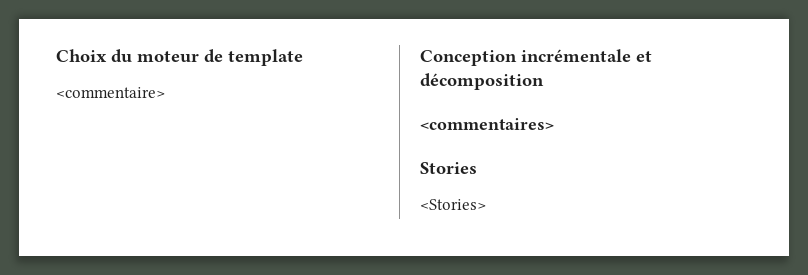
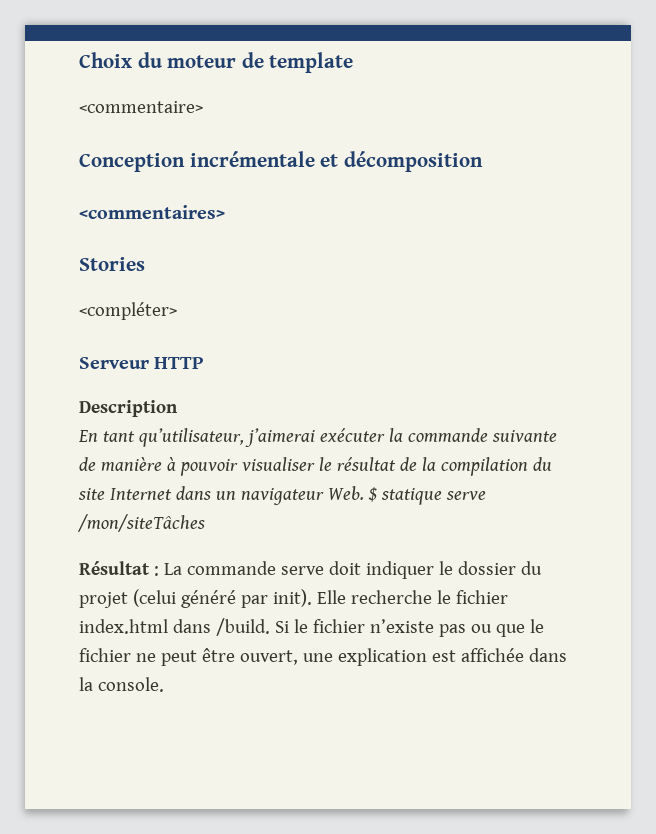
- <Stories>
+ <compléter>
+ Serveur HTTP
+ Description
+ En tant qu’utilisateur, j’aimerai exécuter la commande suivante de manière à pouvoir visualiser le résultat de la compilation du site Internet dans un navigateur Web. $ statique serve /mon/siteTâches
+ Résultat : La commande serve doit indiquer le dossier du projet (celui généré par init). Elle recherche le fichier index.html dans /build. Si le fichier n’existe pas ou que le fichier ne peut être ouvert, une explication est affichée dans la console.

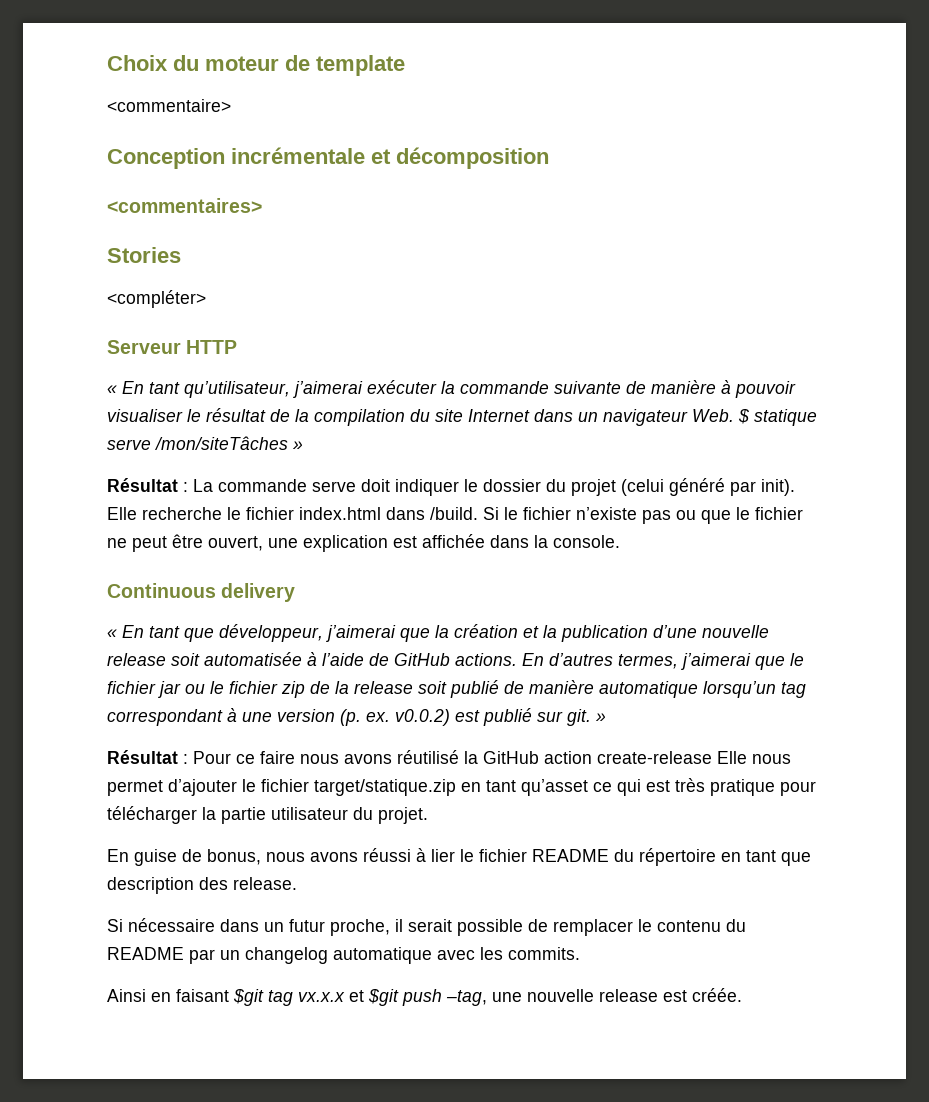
- Description
- En tant qu’utilisateur, j’aimerai exécuter la commande suivante de manière à pouvoir visualiser le résultat de la compilation du site Internet dans un navigateur Web. $ statique serve /mon/siteTâches
+ « En tant qu’utilisateur, j’aimerai exécuter la commande suivante de manière à pouvoir visualiser le résultat de la compilation du site Internet dans un navigateur Web. $ statique serve /mon/siteTâches »
+ Continuous delivery
+ « En tant que développeur, j’aimerai que la création et la publication d’une nouvelle release soit automatisée à l’aide de GitHub actions. En d’autres termes, j’aimerai que le fichier jar ou le fichier zip de la release soit publié de manière automatique lorsqu’un tag correspondant à une version (p. ex. v0.0.2) est publié sur git. »
+ Résultat : Pour ce faire nous avons réutilisé la GitHub action create-release Elle nous permet d’ajouter le fichier target/statique.zip en tant qu’asset ce qui est très pratique pour télécharger la partie utilisateur du projet.
+ En guise de bonus, nous avons réussi à lier le fichier README du répertoire en tant que description des release.
+ Si nécessaire dans un futur proche, il serait possible de remplacer le contenu du README par un changelog automatique avec les commits.
+ Ainsi en faisant $git tag vx.x.x et $git push –tag, une nouvelle release est créée.

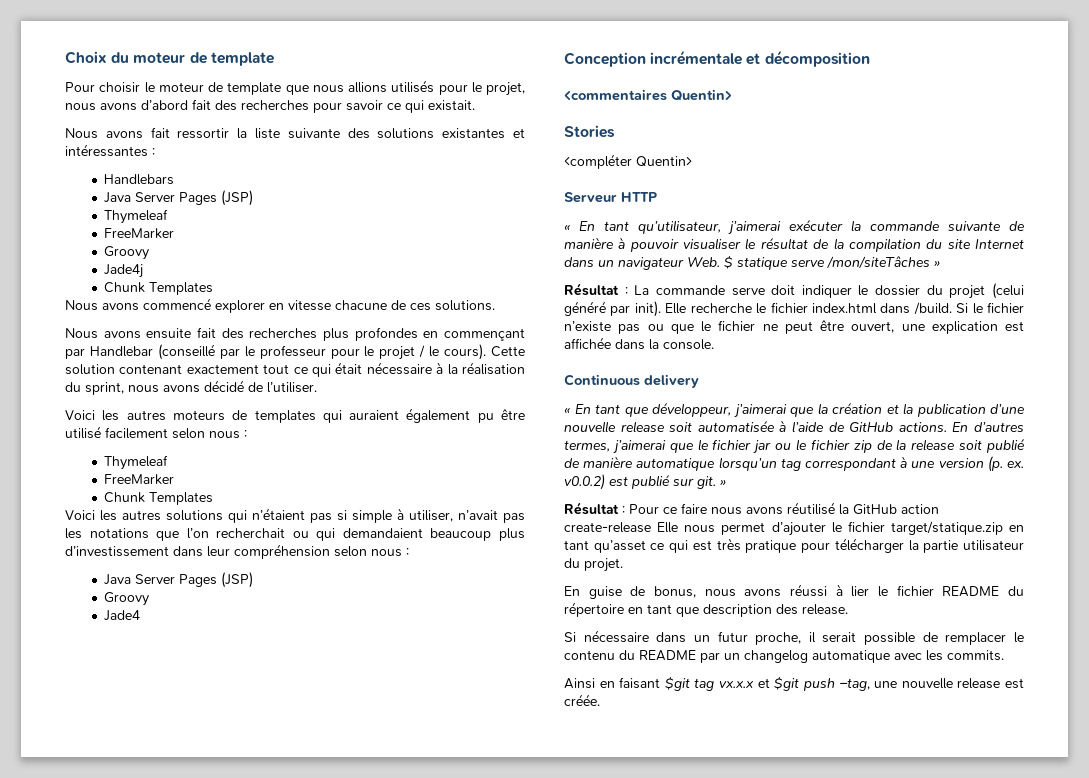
- <commentaire>
+ Pour choisir le moteur de template que nous allions utilisés pour le projet, nous avons d’abord fait des recherches pour savoir ce qui existait.
+ Nous avons fait ressortir la liste suivante des solutions existantes et intéressantes :
+ Handlebars
+ Java Server Pages (JSP)
+ Thymeleaf
+ FreeMarker
+ Groovy
+ Jade4j
+ Chunk Templates
+ Nous avons commencé explorer en vitesse chacune de ces solutions.
+ Nous avons ensuite fait des recherches plus profondes en commençant par Handlebar (conseillé par le professeur pour le projet / le cours). Cette solution contenant exactement tout ce qui était nécessaire à la réalisation du sprint, nous avons décidé de l’utiliser.
+ Voici les autres moteurs de templates qui auraient également pu être utilisé facilement selon nous :
+ Thymeleaf
+ FreeMarker
+ Chunk Templates
+ Voici les autres solutions qui n’étaient pas si simple à utiliser, n’avait pas les notations que l’on recherchait ou qui demandaient beaucoup plus d’investissement dans leur compréhension selon nous :
+ Java Server Pages (JSP)
+ Groovy
+ Jade4
- <commentaires>
+ <commentaires Quentin>
- <compléter>
+ <compléter Quentin>

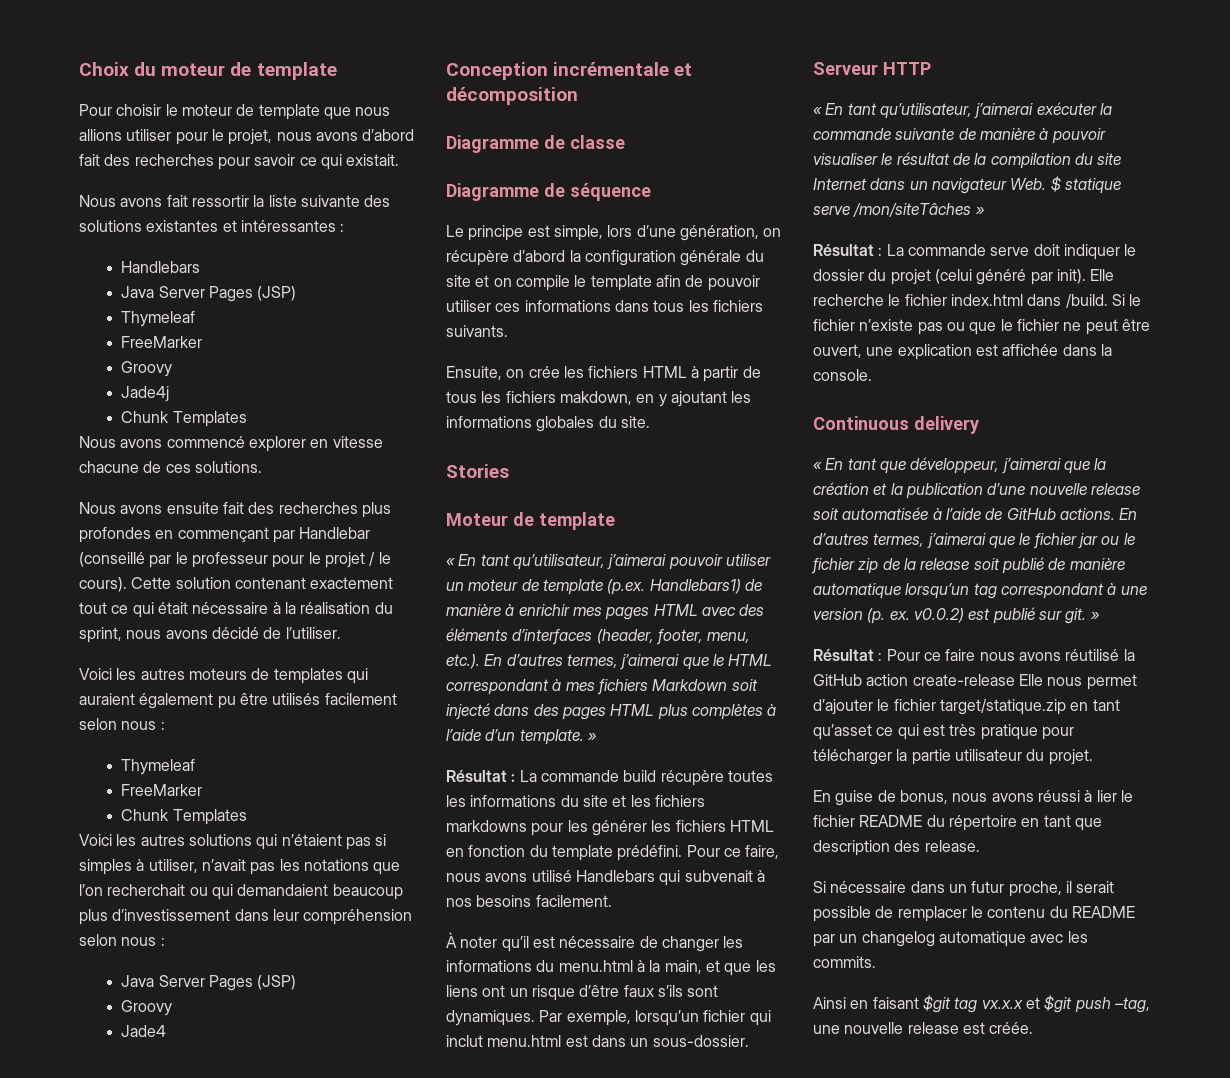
- Pour choisir le moteur de template que nous allions utilisés pour le projet, nous avons d’abord fait des recherches pour savoir ce qui existait.
+ Pour choisir le moteur de template que nous allions utiliser pour le projet, nous avons d’abord fait des recherches pour savoir ce qui existait.
- Voici les autres moteurs de templates qui auraient également pu être utilisé facilement selon nous :
+ Voici les autres moteurs de templates qui auraient également pu être utilisés facilement selon nous :
- Voici les autres solutions qui n’étaient pas si simple à utiliser, n’avait pas les notations que l’on recherchait ou qui demandaient beaucoup plus d’investissement dans leur compréhension selon nous :
+ Voici les autres solutions qui n’étaient pas si simples à utiliser, n’avait pas les notations que l’on recherchait ou qui demandaient beaucoup plus d’investissement dans leur compréhension selon nous :
- <commentaires Quentin>
+ Diagramme de classe
+ Diagramme de séquence
+ Le principe est simple, lors d’une génération, on récupère d’abord la configuration générale du site et on compile le template afin de pouvoir utiliser ces informations dans tous les fichiers suivants.
+ Ensuite, on crée les fichiers HTML à partir de tous les fichiers makdown, en y ajoutant les informations globales du site.
  Stories
- <compléter Quentin>
+ Moteur de template
+ « En tant qu’utilisateur, j’aimerai pouvoir utiliser un moteur de template (p.ex. Handlebars1) de manière à enrichir mes pages HTML avec des éléments d’interfaces (header, footer, menu, etc.). En d’autres termes, j’aimerai que le HTML correspondant à mes fichiers Markdown soit injecté dans des pages HTML plus complètes à l’aide d’un template. »
+ Résultat : La commande build récupère toutes les informations du site et les fichiers markdowns pour les générer les fichiers HTML en fonction du template prédéfini. Pour ce faire, nous avons utilisé Handlebars qui subvenait à nos besoins facilement.
+ À noter qu’il est nécessaire de changer les informations du menu.html à la main, et que les liens ont un risque d’être faux s’ils sont dynamiques. Par exemple, lorsqu’un fichier qui inclut menu.html est dans un sous-dossier.

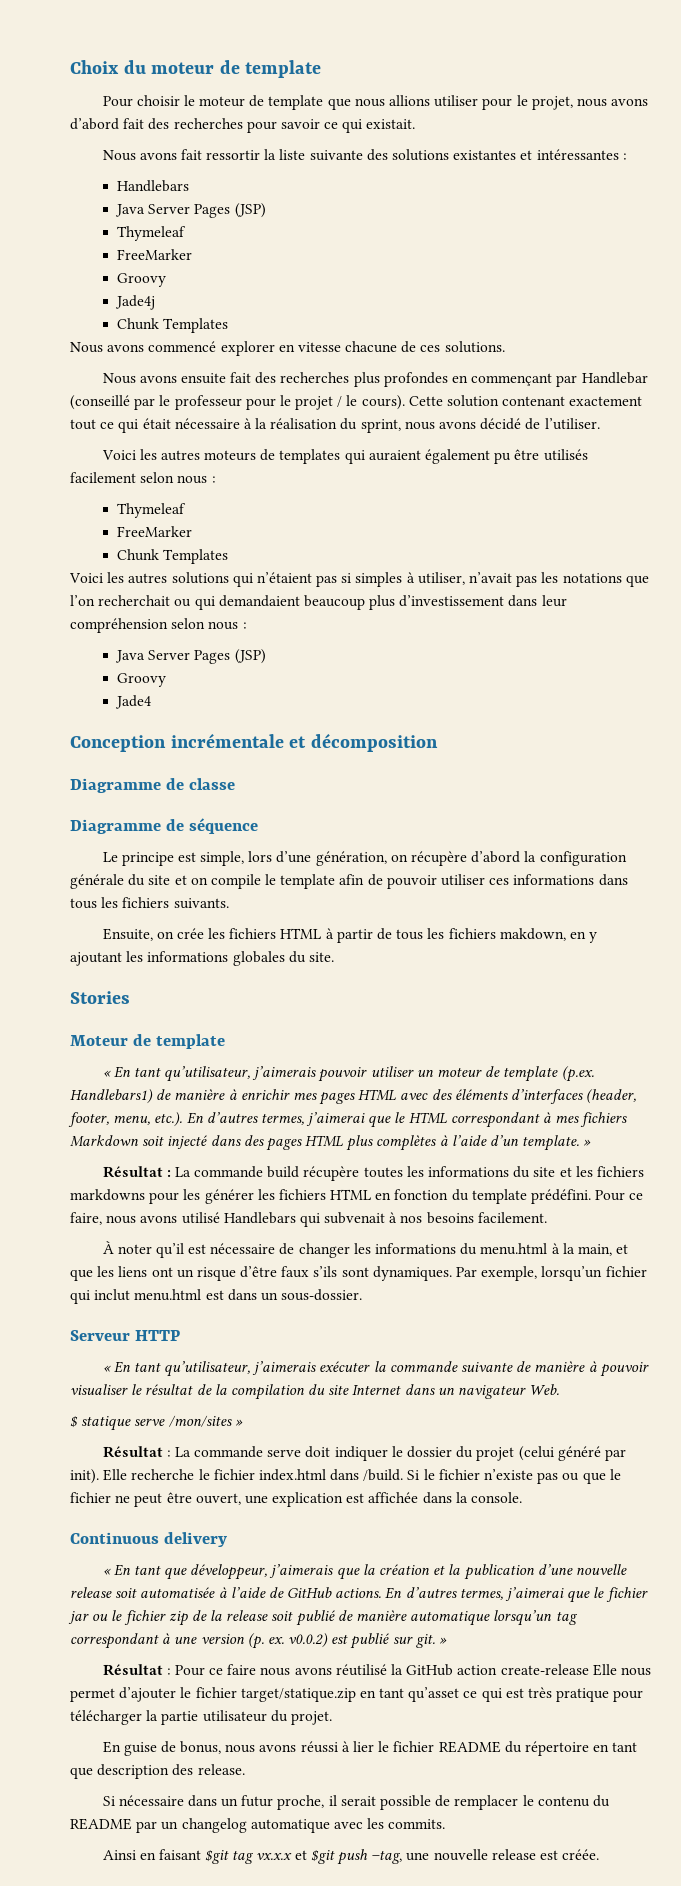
- « En tant qu’utilisateur, j’aimerai pouvoir utiliser un moteur de template (p.ex. Handlebars1) de manière à enrichir mes pages HTML avec des éléments d’interfaces (header, footer, menu, etc.). En d’autres termes, j’aimerai que le HTML correspondant à mes fichiers Markdown soit injecté dans des pages HTML plus complètes à l’aide d’un template. »
+ « En tant qu’utilisateur, j’aimerais pouvoir utiliser un moteur de template (p.ex. Handlebars1) de manière à enrichir mes pages HTML avec des éléments d’interfaces (header, footer, menu, etc.). En d’autres termes, j’aimerai que le HTML correspondant à mes fichiers Markdown soit injecté dans des pages HTML plus complètes à l’aide d’un template. »
- « En tant qu’utilisateur, j’aimerai exécuter la commande suivante de manière à pouvoir visualiser le résultat de la compilation du site Internet dans un navigateur Web. $ statique serve /mon/siteTâches »
+ « En tant qu’utilisateur, j’aimerais exécuter la commande suivante de manière à pouvoir visualiser le résultat de la compilation du site Internet dans un navigateur Web.
+ $ statique serve /mon/sites »
- « En tant que développeur, j’aimerai que la création et la publication d’une nouvelle release soit automatisée à l’aide de GitHub actions.
+ « En tant que développeur, j’aimerais que la création et la publication d’une nouvelle release soit automatisée à l’aide de GitHub actions.

